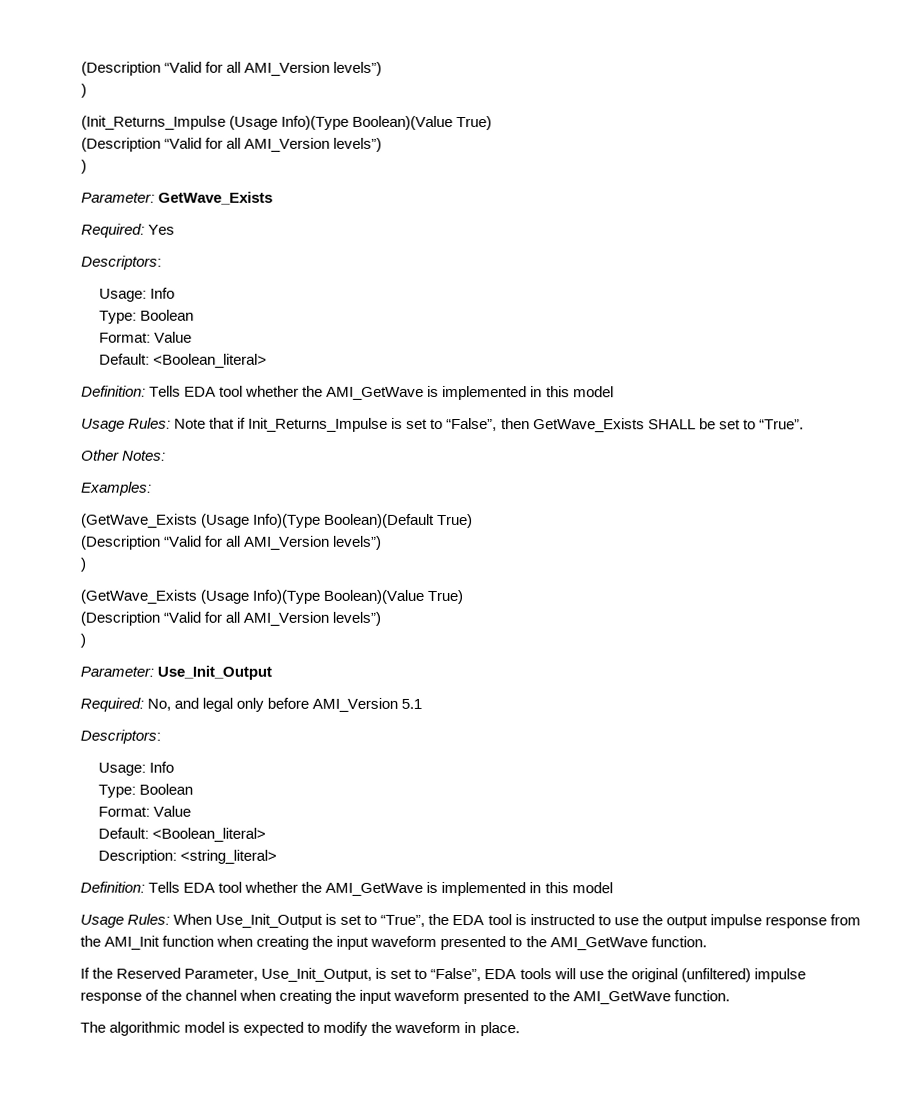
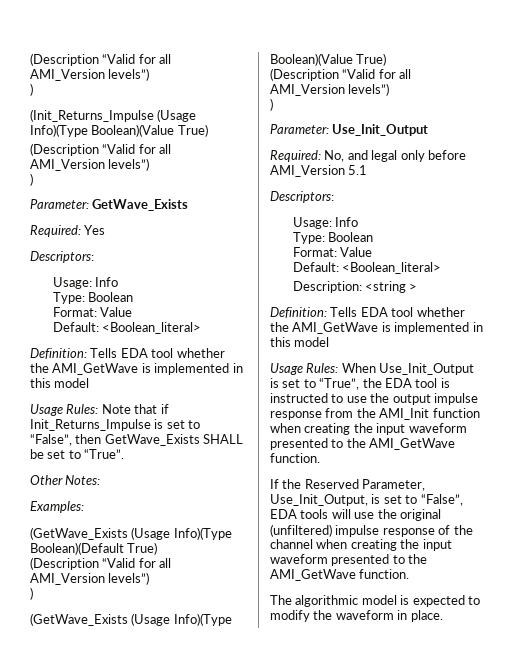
- Description: <string_literal>
+ Description: <string >

